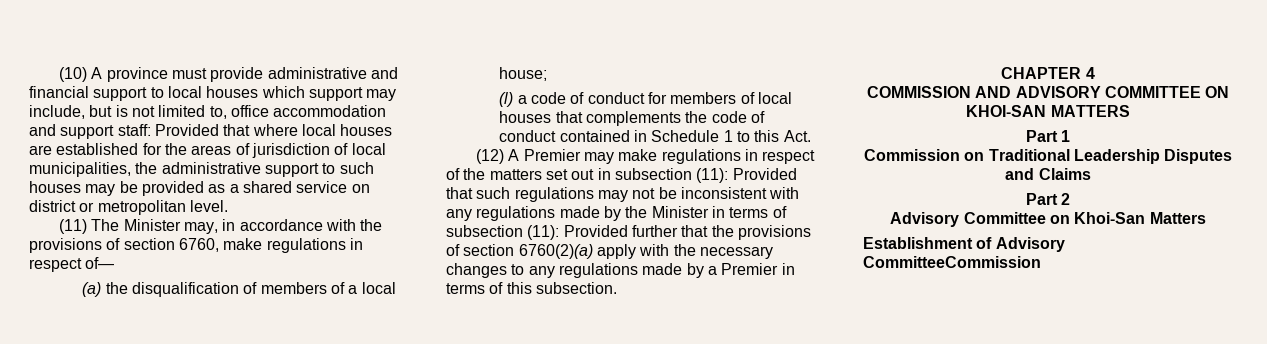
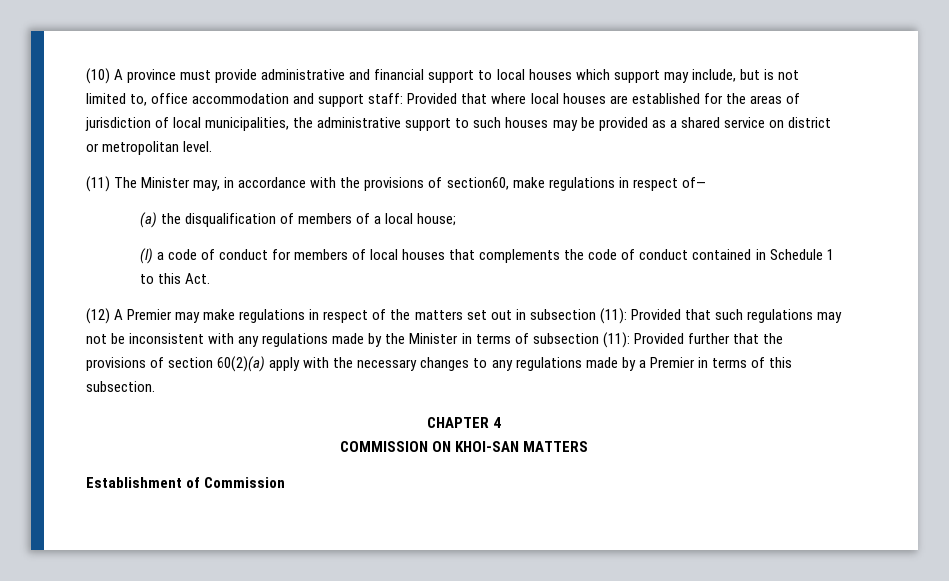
- (11) The Minister may, in accordance with the provisions of section 6760, make regulations in respect of—
+ (11) The Minister may, in accordance with the provisions of section60, make regulations in respect of—
- (12) A Premier may make regulations in respect of the matters set out in subsection (11): Provided that such regulations may not be inconsistent with any regulations made by the Minister in terms of subsection (11): Provided further that the provisions of section 6760(2)(a) apply with the necessary changes to any regulations made by a Premier in terms of this subsection.
+ (12) A Premier may make regulations in respect of the matters set out in subsection (11): Provided that such regulations may not be inconsistent with any regulations made by the Minister in terms of subsection (11): Provided further that the provisions of section 60(2)(a) apply with the necessary changes to any regulations made by a Premier in terms of this subsection.
- COMMISSION AND ADVISORY COMMITTEE ON KHOI-SAN MATTERS
+ COMMISSION ON KHOI-SAN MATTERS
- Part 1
- Commission on Traditional Leadership Disputes and Claims
- Part 2
- Advisory Committee on Khoi-San Matters
- Establishment of Advisory CommitteeCommission
+ Establishment of Commission

